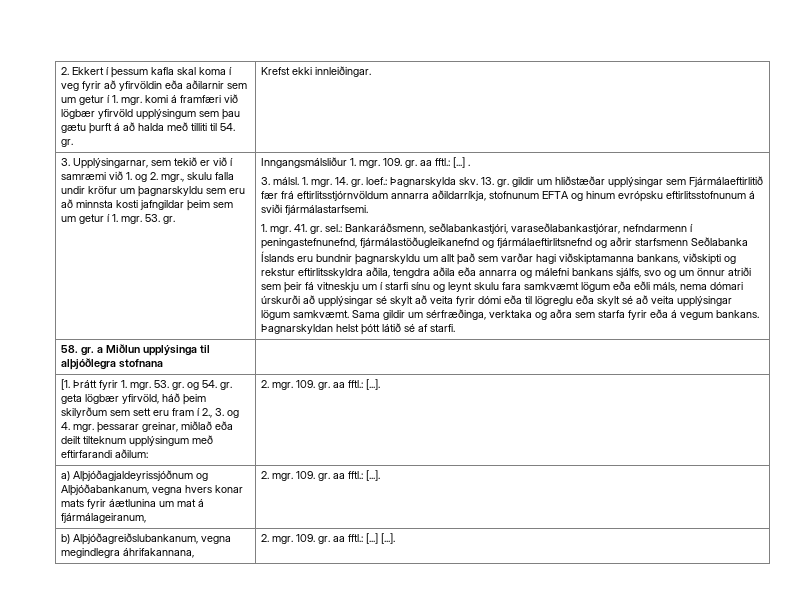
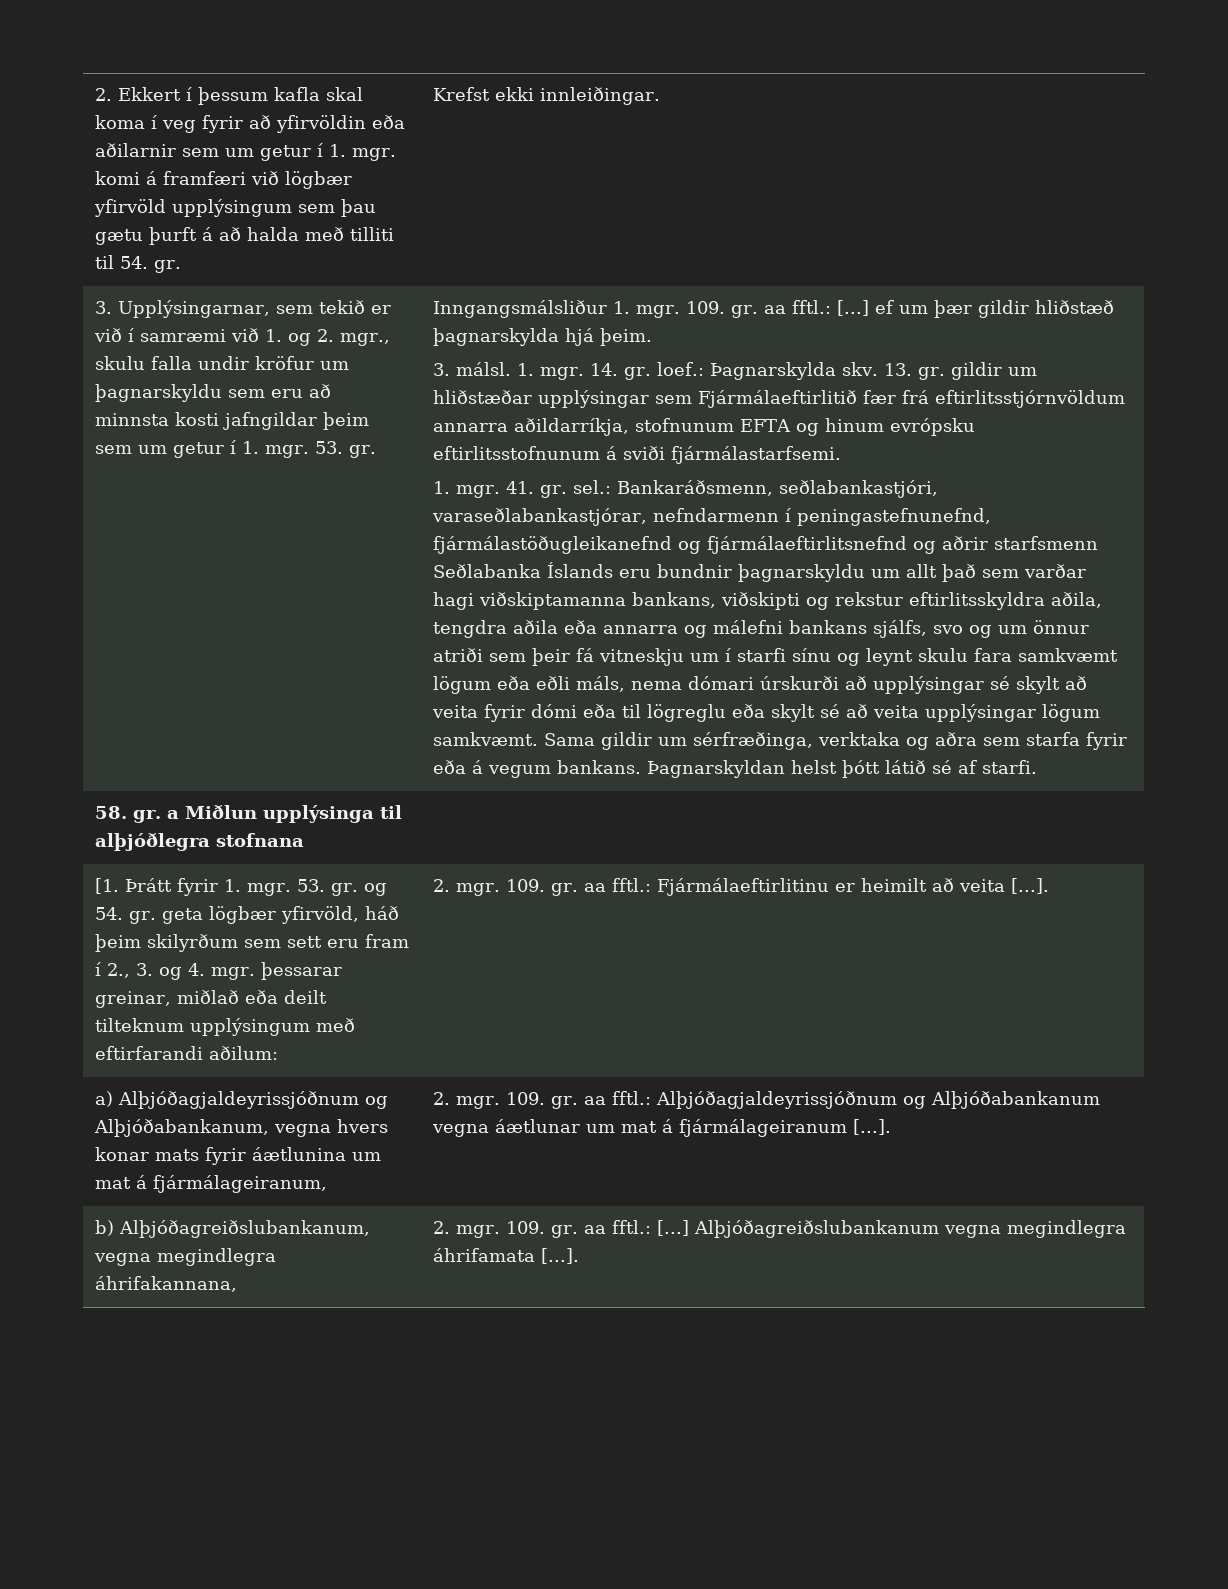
- 109. gr. aa fftl.: [...] .
+ 109. gr. aa fftl.: [...] ef um þær gildir hliðstæð þagnarskylda hjá þeim.
- 53. gr. og 54. gr. geta lögbær yfirvöld, háð þeim skilyrðum sem sett eru fram í 2., 3. og 4. mgr. þessarar greinar, miðlað eða deilt tilteknum upplýsingum með eftirfarandi aðilum: | 2. mgr. 109. gr. aa fftl.: [...].
+ 53. gr. og 54. gr. geta lögbær yfirvöld, háð þeim skilyrðum sem sett eru fram í 2., 3. og 4. mgr. þessarar greinar, miðlað eða deilt tilteknum upplýsingum með eftirfarandi aðilum: | 2. mgr. 109. gr. aa fftl.: Fjármálaeftirlitinu er heimilt að veita [...].
- a) Alþjóðagjaldeyrissjóðnum og Alþjóðabankanum, vegna hvers konar mats fyrir áætlunina um mat á fjármálageiranum, | 2. mgr. 109. gr. aa fftl.: [...].
+ a) Alþjóðagjaldeyrissjóðnum og Alþjóðabankanum, vegna hvers konar mats fyrir áætlunina um mat á fjármálageiranum, | 2. mgr. 109. gr. aa fftl.: Alþjóðagjaldeyrissjóðnum og Alþjóðabankanum vegna áætlunar um mat á fjármálageiranum [...].
- b) Alþjóðagreiðslubankanum, vegna megindlegra áhrifakannana, | 2. mgr. 109. gr. aa fftl.: [...] [...].
+ b) Alþjóðagreiðslubankanum, vegna megindlegra áhrifakannana, | 2. mgr. 109. gr. aa fftl.: [...] Alþjóðagreiðslubankanum vegna megindlegra áhrifamata [...].

